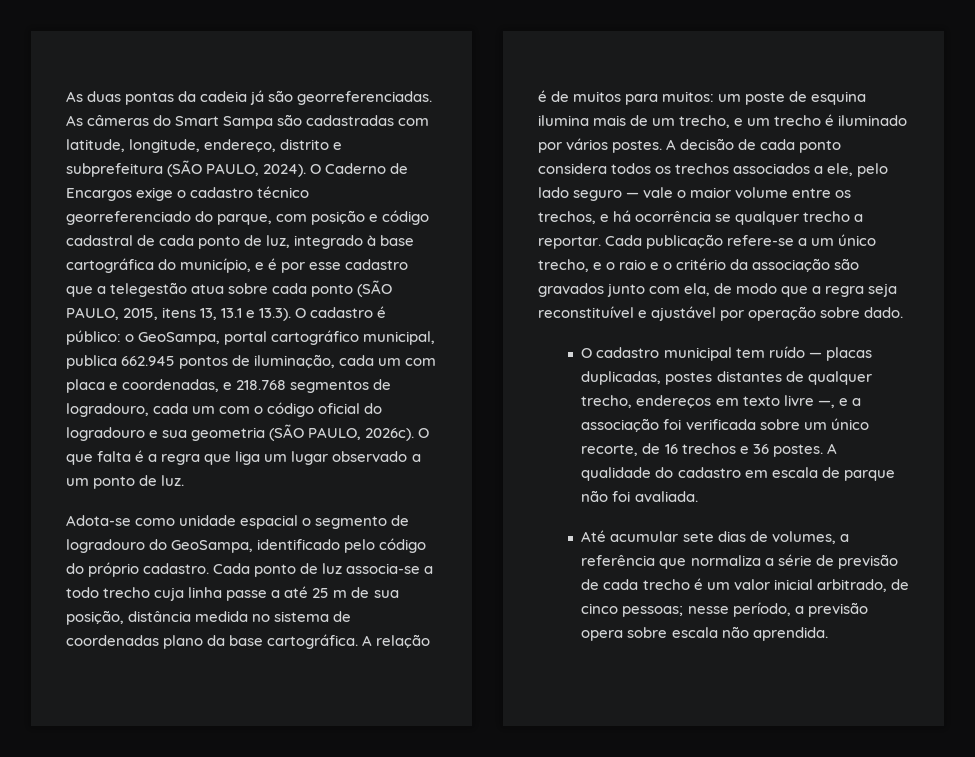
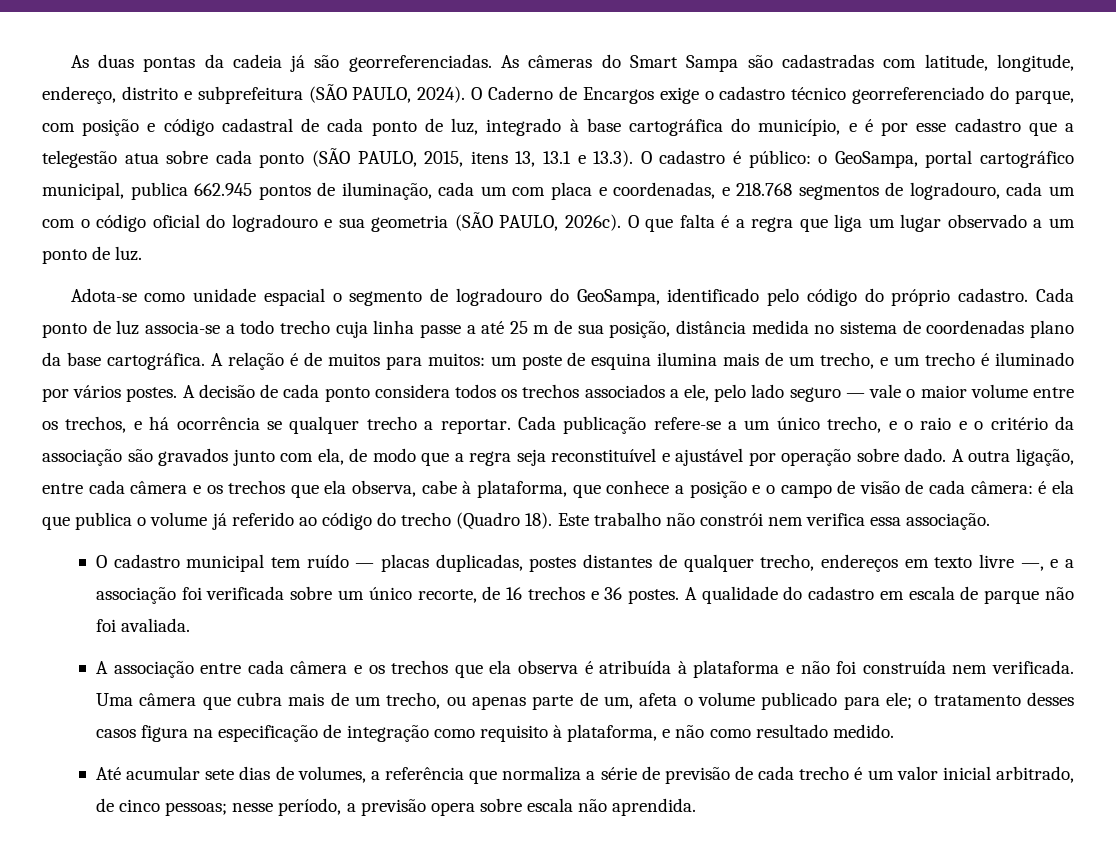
+ A outra ligação, entre cada câmera e os trechos que ela observa, cabe à plataforma, que conhece a posição e o campo de visão de cada câmera: é ela que publica o volume já referido ao código do trecho (Quadro 18). Este trabalho não constrói nem verifica essa associação.
+ A associação entre cada câmera e os trechos que ela observa é atribuída à plataforma e não foi construída nem verificada. Uma câmera que cubra mais de um trecho, ou apenas parte de um, afeta o volume publicado para ele; o tratamento desses casos figura na especificação de integração como requisito à plataforma, e não como resultado medido.

